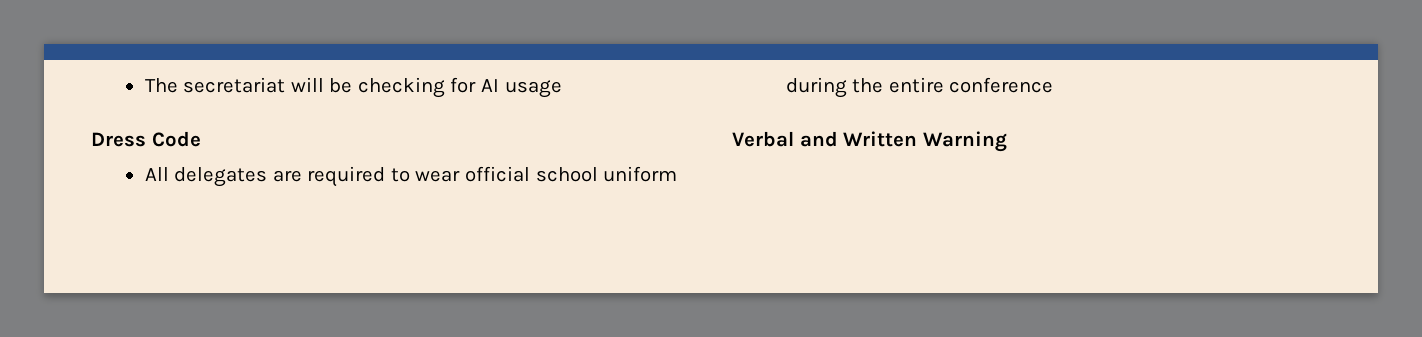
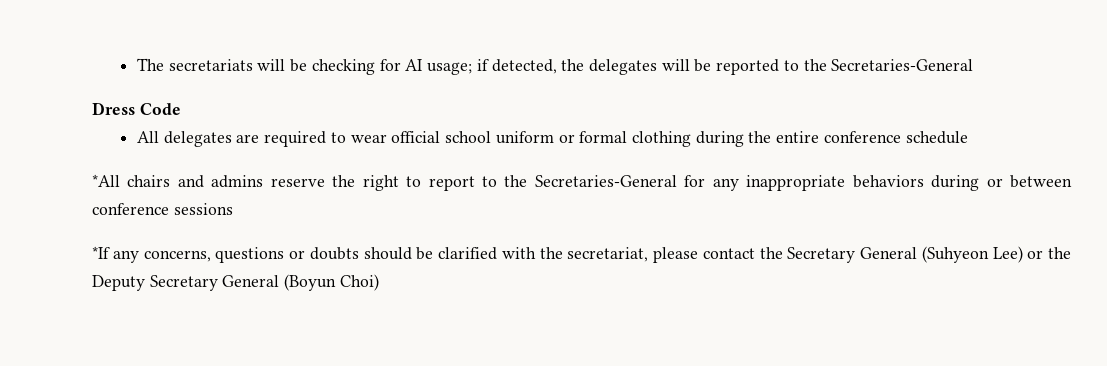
- The secretariat will be checking for AI usage
+ The secretariats will be checking for AI usage; if detected, the delegates will be reported to the Secretaries-General
- All delegates are required to wear official school uniform during the entire conference
- Verbal and Written Warning
+ All delegates are required to wear official school uniform or formal clothing during the entire conference schedule
+ *All chairs and admins reserve the right to report to the Secretaries-General for any inappropriate behaviors during or between conference sessions
+ *If any concerns, questions or doubts should be clarified with the secretariat, please contact the Secretary General (Suhyeon Lee) or the Deputy Secretary General (Boyun Choi)

